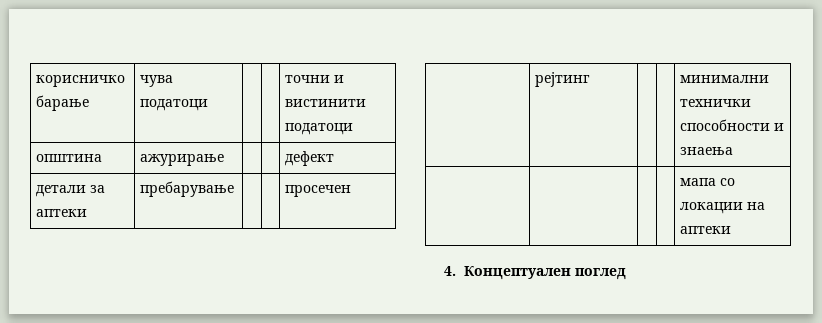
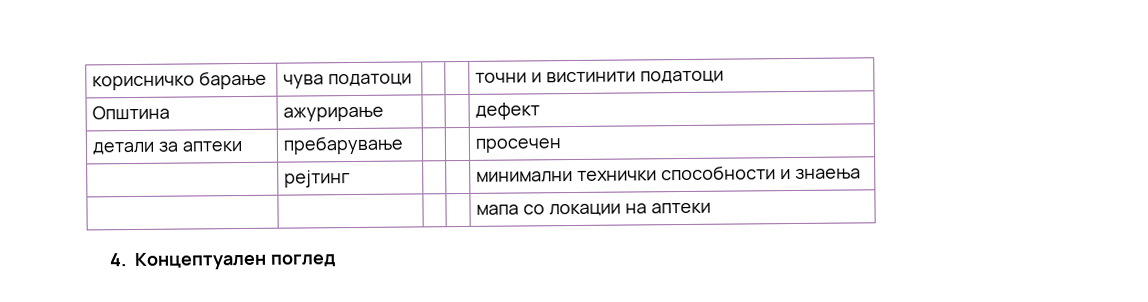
- општина | ажурирање | | | дефект
+ Општина | ажурирање | | | дефект

